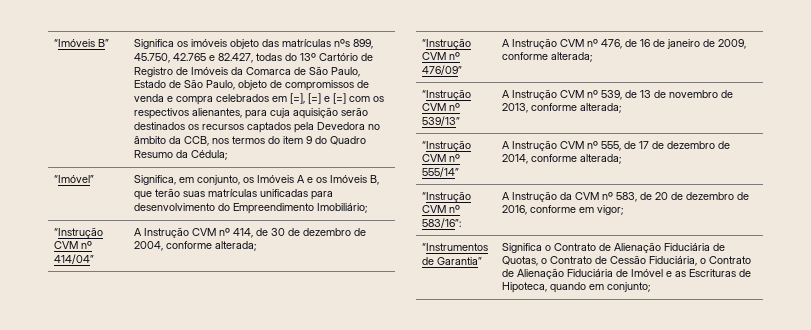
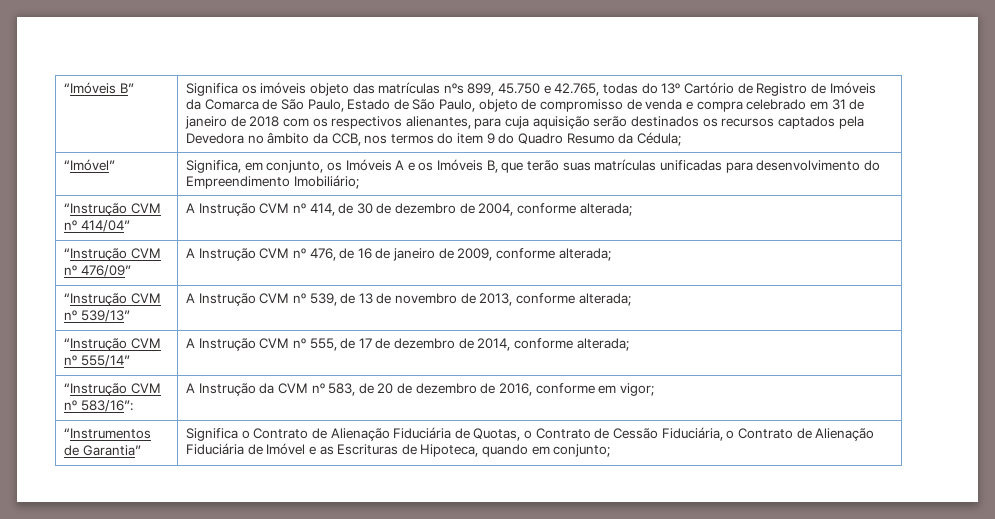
- Significa os imóveis objeto das matrículas nºs 899, 45.750, 42.765 e 82.427, todas do 13º Cartório de Registro de Imóveis da Comarca de São Paulo, Estado de São Paulo, objeto de compromissos de venda e compra celebrados em [=], [=] e [=] com os respectivos alienantes, para cuja aquisição serão destinados os recursos captados pela Devedora no âmbito da CCB, nos termos do item 9 do Quadro Resumo da Cédula;
+ Significa os imóveis objeto das matrículas nºs 899, 45.750 e 42.765, todas do 13º Cartório de Registro de Imóveis da Comarca de São Paulo, Estado de São Paulo, objeto de compromisso de venda e compra celebrado em 31 de janeiro de 2018 com os respectivos alienantes, para cuja aquisição serão destinados os recursos captados pela Devedora no âmbito da CCB, nos termos do item 9 do Quadro Resumo da Cédula;

